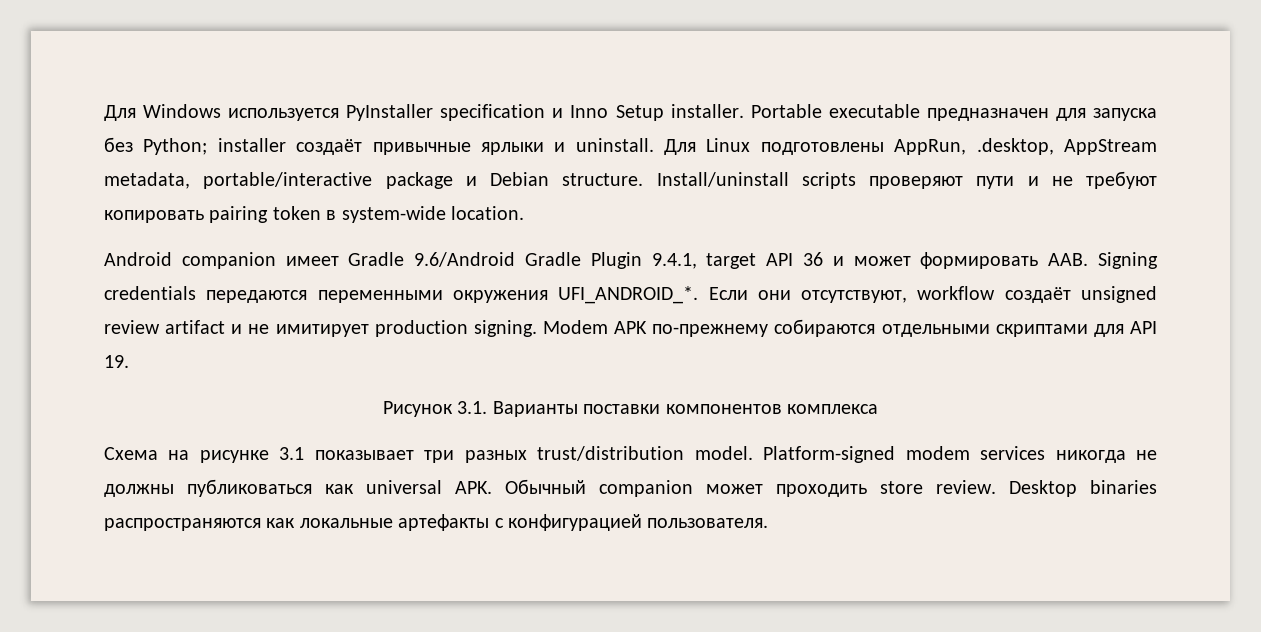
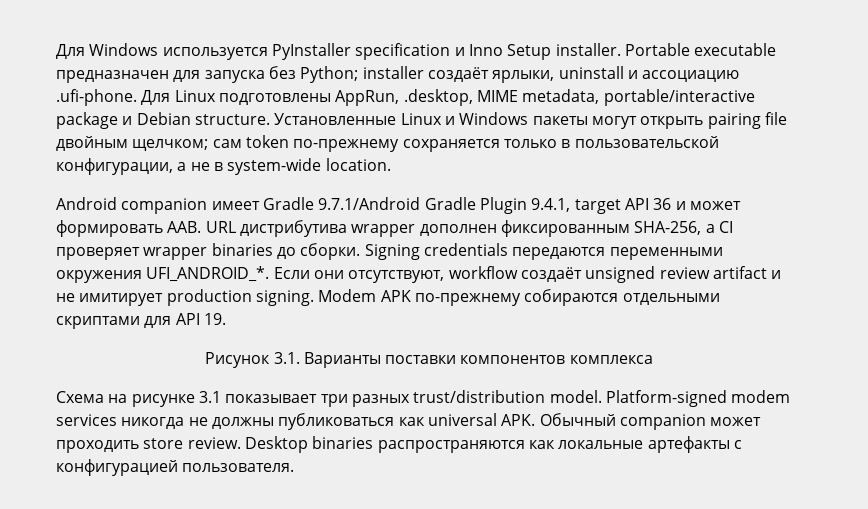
- Portable executable предназначен для запуска без Python; installer создаёт привычные ярлыки и uninstall. Для Linux подготовлены AppRun, .desktop, AppStream metadata, portable/interactive package и Debian structure.
+ Portable executable предназначен для запуска без Python; installer создаёт ярлыки, uninstall и ассоциацию .ufi-phone. Для Linux подготовлены AppRun, .desktop, MIME metadata, portable/interactive package и Debian structure.
- Install/uninstall scripts проверяют пути и не требуют копировать pairing token в system-wide location.
+ Установленные Linux и Windows пакеты могут открыть pairing file двойным щелчком; сам token по-прежнему сохраняется только в пользовательской конфигурации, а не в system-wide location.
- Android companion имеет Gradle 9.6/Android Gradle Plugin 9.4.1, target API 36 и может формировать AAB. Signing credentials передаются переменными окружения UFI_ANDROID_*.
+ Android companion имеет Gradle 9.7.1/Android Gradle Plugin 9.4.1, target API 36 и может формировать AAB. URL дистрибутива wrapper дополнен фиксированным SHA-256, а CI проверяет wrapper binaries до сборки. Signing credentials передаются переменными окружения UFI_ANDROID_*.

